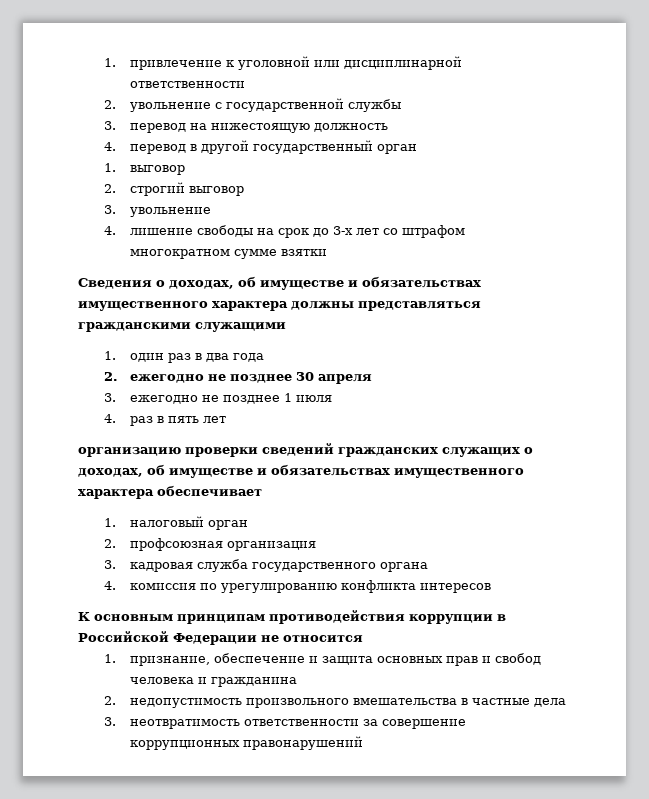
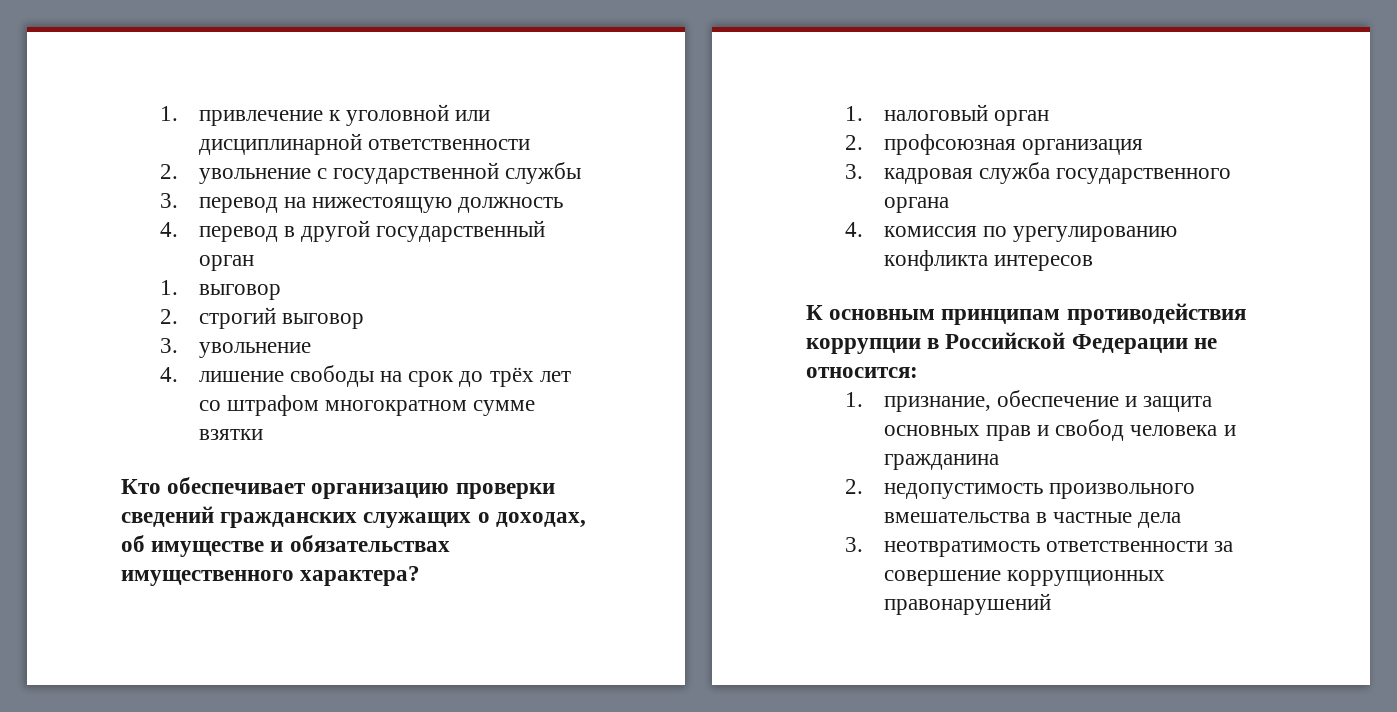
- 4. лишение свободы на срок до 3-х лет со штрафом многократном сумме взятки
+ 4. лишение свободы на срок до трёх лет со штрафом многократном сумме взятки
- Сведения о доходах, об имуществе и обязательствах имущественного характера должны представляться гражданскими служащими
- 1. один раз в два года
- 2. ежегодно не позднее 30 апреля
- 3. ежегодно не позднее 1 июля
- 4. раз в пять лет
- организацию проверки сведений гражданских служащих о доходах, об имуществе и обязательствах имущественного характера обеспечивает
+ Кто обеспечивает организацию проверки сведений гражданских служащих о доходах, об имуществе и обязательствах имущественного характера?
- К основным принципам противодействия коррупции в Российской Федерации не относится
+ К основным принципам противодействия коррупции в Российской Федерации не относится:

